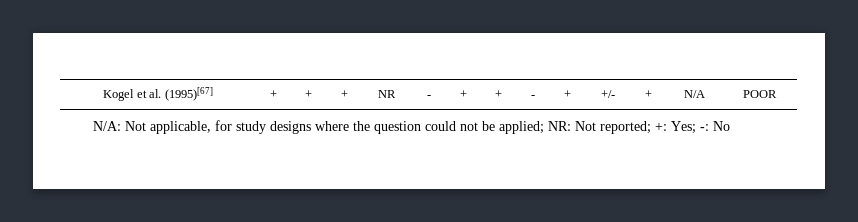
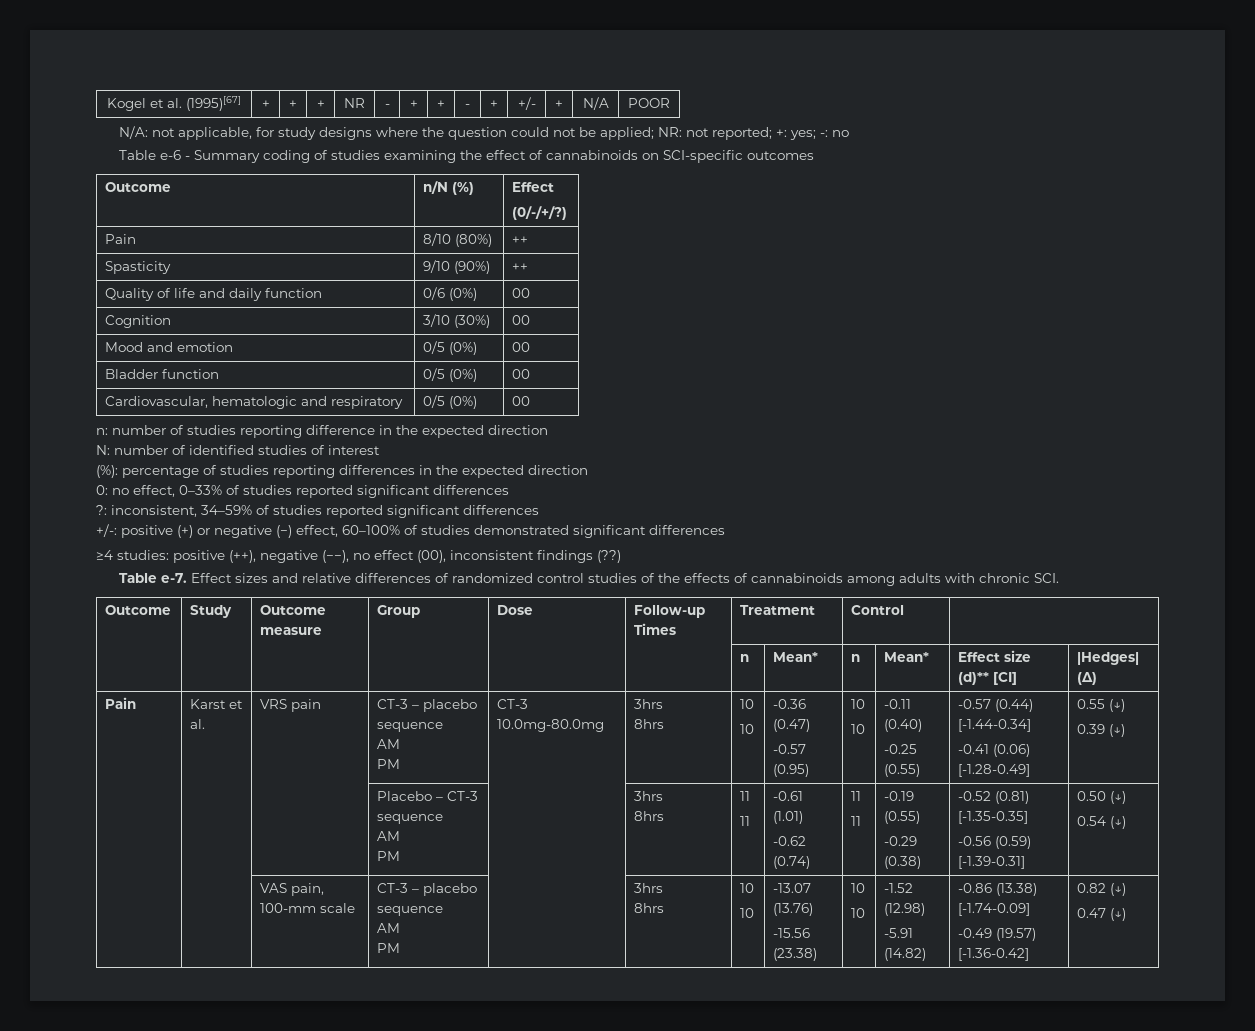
- N/A: Not applicable, for study designs where the question could not be applied; NR: Not reported; +: Yes; -: No
+ N/A: not applicable, for study designs where the question could not be applied; NR: not reported; +: yes; -: no
+ Table e-6 - Summary coding of studies examining the effect of cannabinoids on SCI-specific outcomes
+ Outcome | n/N (%) | Effect
+ (0/-/+/?)
+ Pain | 8/10 (80%) | ++
+ Spasticity | 9/10 (90%) | ++
+ Quality of life and daily function | 0/6 (0%) | 00
+ Cognition | 3/10 (30%) | 00
+ Mood and emotion | 0/5 (0%) | 00
+ Bladder function | 0/5 (0%) | 00
+ Cardiovascular, hematologic and respiratory | 0/5 (0%) | 00
+ n: number of studies reporting difference in the expected direction
+ N: number of identified studies of interest
+ (%): percentage of studies reporting differences in the expected direction
+ 0: no effect, 0–33% of studies reported significant differences
+ ?: inconsistent, 34–59% of studies reported significant differences
+ +/-: positive (+) or negative (−) effect, 60–100% of studies demonstrated significant differences
+ ≥4 studies: positive (++), negative (−−), no effect (00), inconsistent findings (??)
+ Table e-7. Effect sizes and relative differences of randomized control studies of the effects of cannabinoids among adults with chronic SCI.
+ Outcome | Study | Outcome measure | Group | Dose | Follow-up Times | Treatment | Control |
+ | | | | | | n | Mean* | n | Mean* | Effect size (d)** [CI] | |Hedges| (Δ)
+ Pain | Karst et al. | VRS pain | CT-3 – placebo sequence
+ AM
+ PM | CT-3 10.0mg-80.0mg | 3hrs
+ 8hrs | 10
+ 10 | -0.36 (0.47)
+ -0.57 (0.95) | 10
+ 10 | -0.11 (0.40)
+ -0.25 (0.55) | -0.57 (0.44) [-1.44-0.34]
+ -0.41 (0.06) [-1.28-0.49] | 0.55 (↓)
+ 0.39 (↓)
+ | | | Placebo – CT-3 sequence
+ AM
+ PM | | 3hrs
+ 8hrs | 11
+ 11 | -0.61 (1.01)
+ -0.62 (0.74) | 11
+ 11 | -0.19 (0.55)
+ -0.29 (0.38) | -0.52 (0.81) [-1.35-0.35]
+ -0.56 (0.59) [-1.39-0.31] | 0.50 (↓)
+ 0.54 (↓)
+ | | VAS pain, 100-mm scale | CT-3 – placebo sequence
+ AM
+ PM | | 3hrs
+ 8hrs | 10
+ 10 | -13.07 (13.76)
+ -15.56 (23.38) | 10
+ 10 | -1.52 (12.98)
+ -5.91 (14.82) | -0.86 (13.38) [-1.74-0.09]
+ -0.49 (19.57) [-1.36-0.42] | 0.82 (↓)
+ 0.47 (↓)

